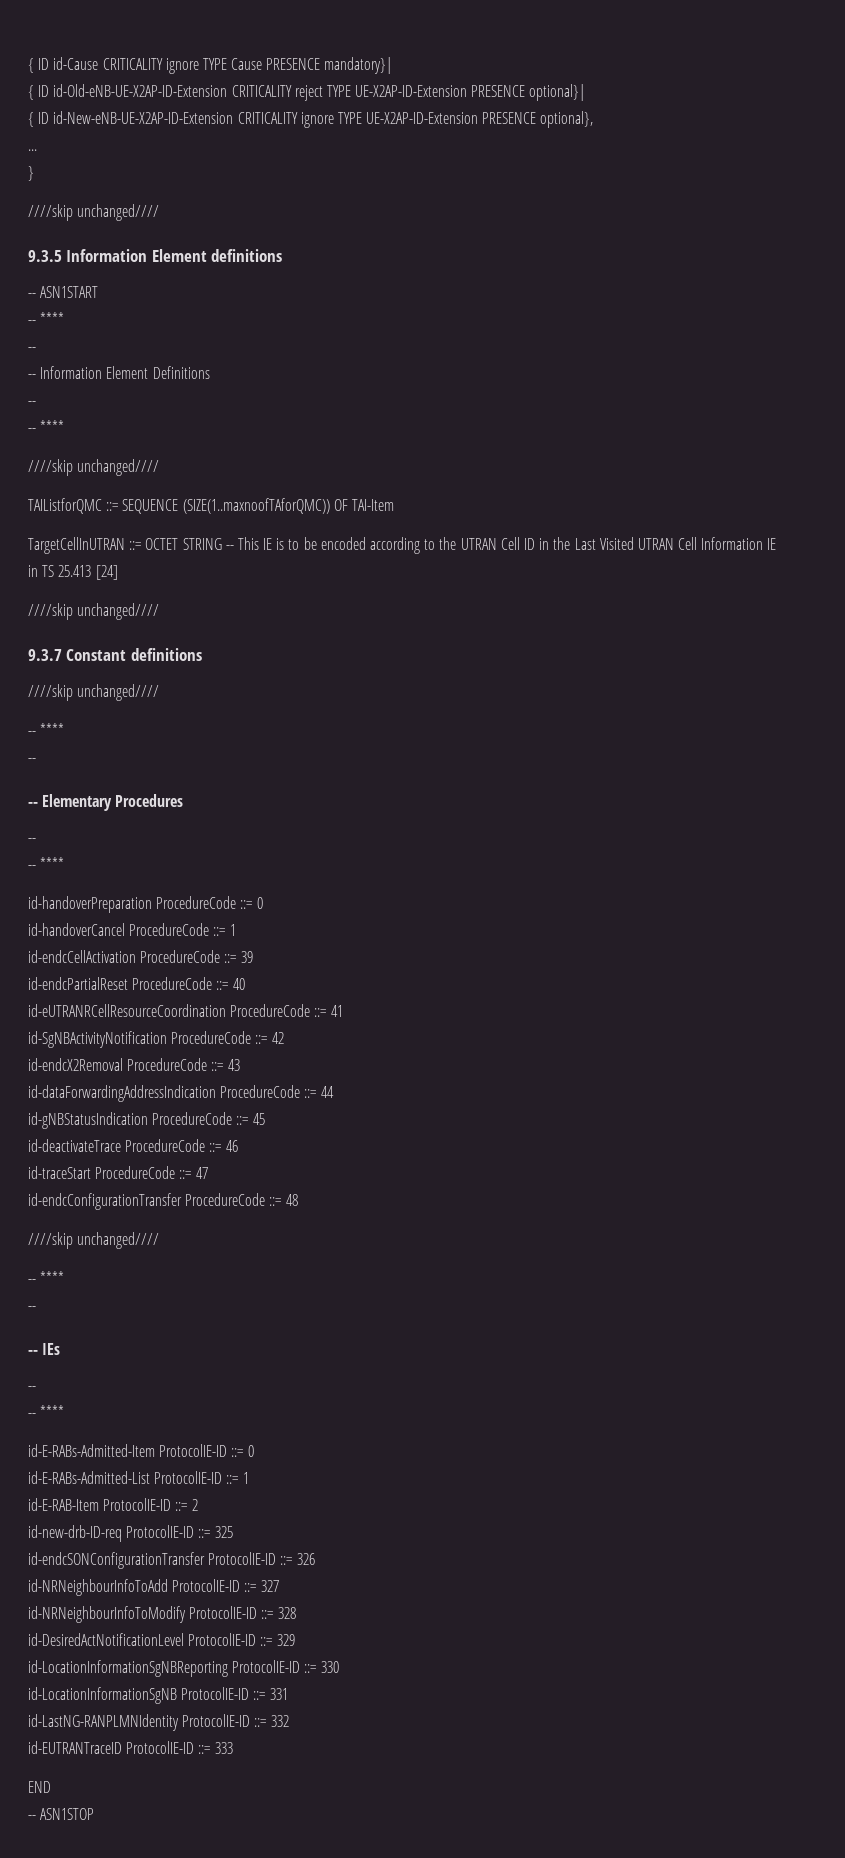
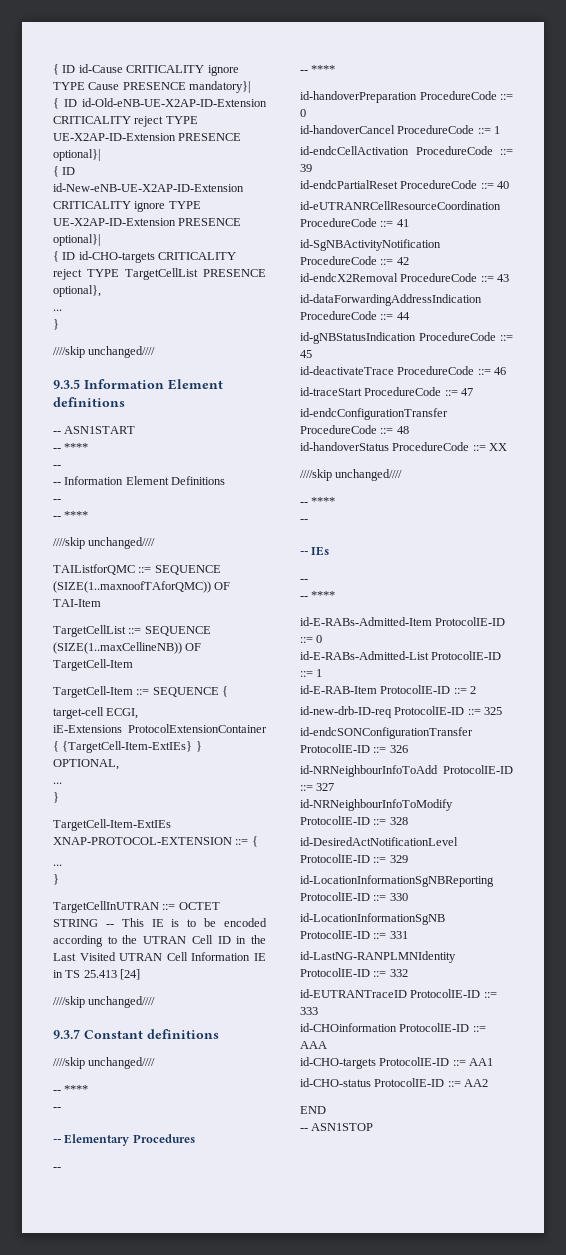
- { ID id-New-eNB-UE-X2AP-ID-Extension CRITICALITY ignore TYPE UE-X2AP-ID-Extension PRESENCE optional},
+ { ID id-New-eNB-UE-X2AP-ID-Extension CRITICALITY ignore TYPE UE-X2AP-ID-Extension PRESENCE optional}|
+ { ID id-CHO-targets CRITICALITY reject TYPE TargetCellList PRESENCE optional},
+ TargetCellList ::= SEQUENCE (SIZE(1..maxCellineNB)) OF TargetCell-Item
+ TargetCell-Item ::= SEQUENCE {
+ target-cell ECGI,
+ iE-Extensions ProtocolExtensionContainer { {TargetCell-Item-ExtIEs} } OPTIONAL,
+ ...
+ }
+ TargetCell-Item-ExtIEs XNAP-PROTOCOL-EXTENSION ::= {
+ ...
+ }
+ id-handoverStatus ProcedureCode ::= XX
+ id-CHOinformation ProtocolIE-ID ::= AAA
+ id-CHO-targets ProtocolIE-ID ::= AA1
+ id-CHO-status ProtocolIE-ID ::= AA2

